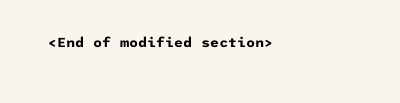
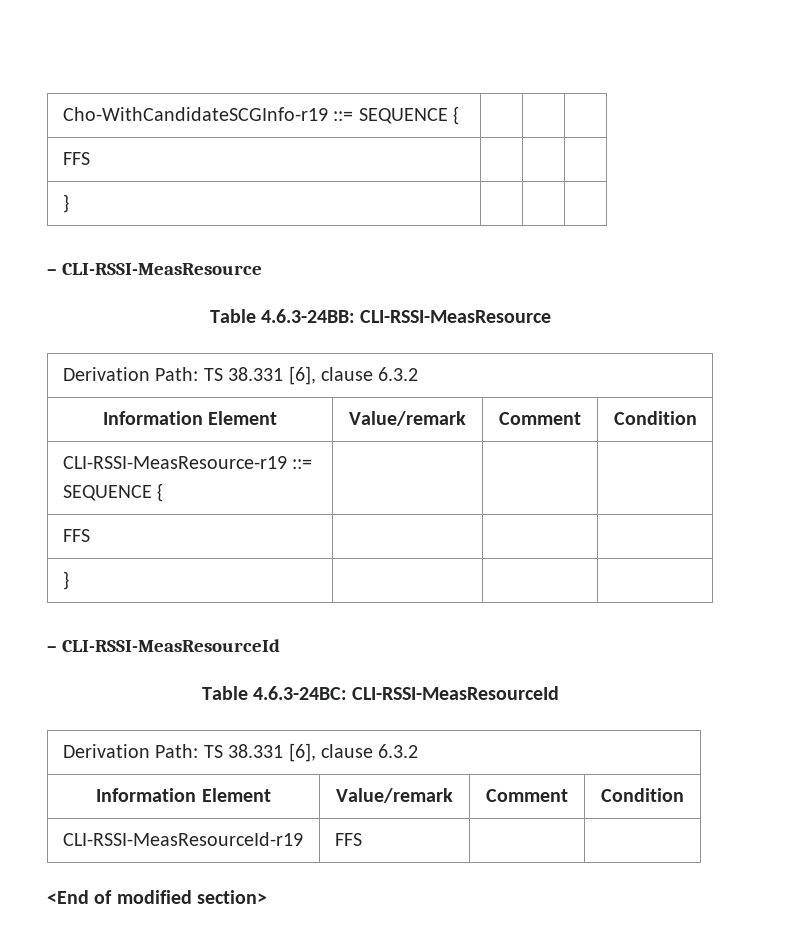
+ Cho-WithCandidateSCGInfo-r19 ::= SEQUENCE { | | |
+ FFS | | |
+ } | | |
+ – CLI-RSSI-MeasResource
+ Table 4.6.3-24BB: CLI-RSSI-MeasResource
+ Derivation Path: TS 38.331 [6], clause 6.3.2
+ Information Element | Value/remark | Comment | Condition
+ CLI-RSSI-MeasResource-r19 ::= SEQUENCE { | | |
+ FFS | | |
+ } | | |
+ – CLI-RSSI-MeasResourceId
+ Table 4.6.3-24BC: CLI-RSSI-MeasResourceId
+ Derivation Path: TS 38.331 [6], clause 6.3.2
+ Information Element | Value/remark | Comment | Condition
+ CLI-RSSI-MeasResourceId-r19 | FFS | |

